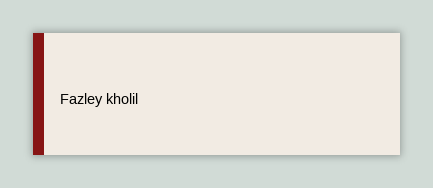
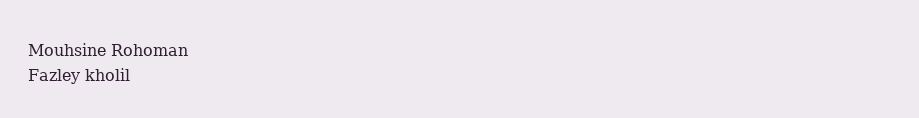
+ Mouhsine Rohoman

